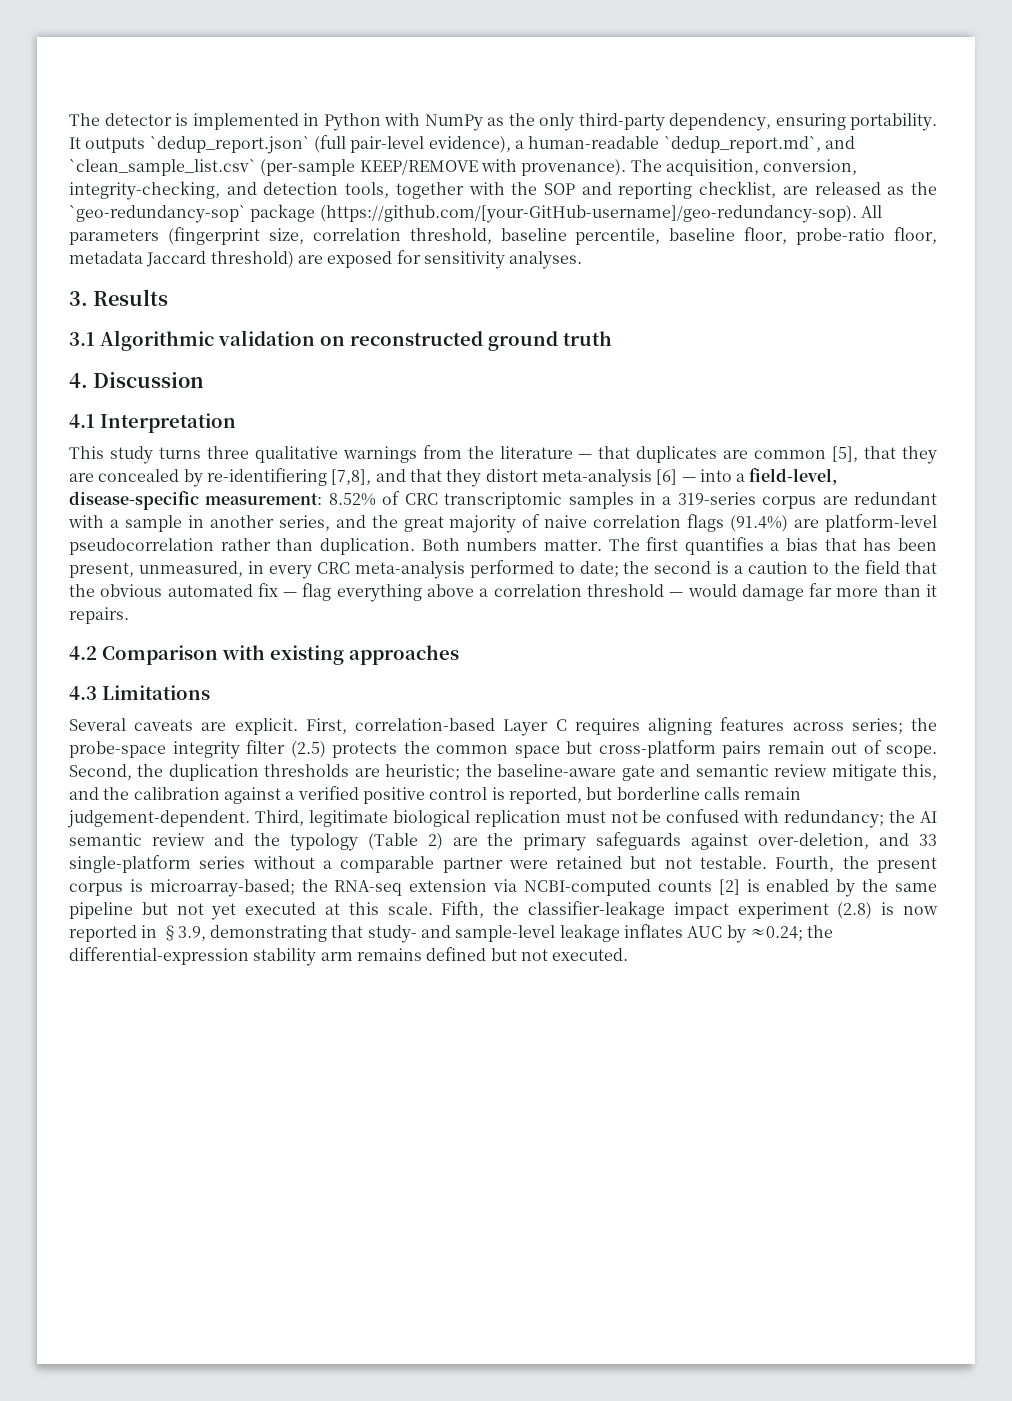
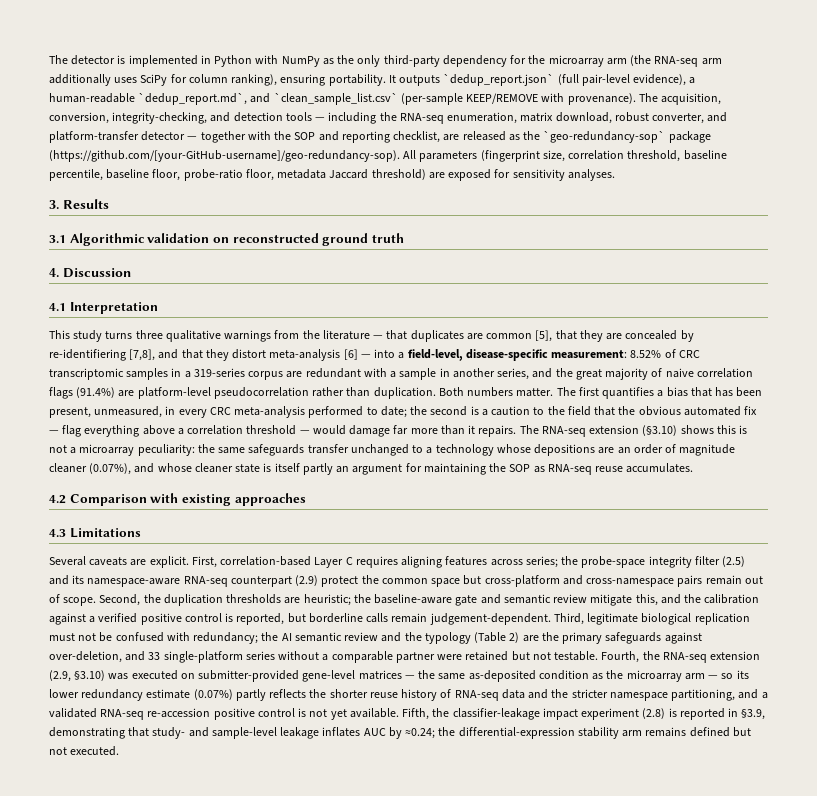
- The detector is implemented in Python with NumPy as the only third-party dependency, ensuring portability.
+ The detector is implemented in Python with NumPy as the only third-party dependency for the microarray arm (the RNA-seq arm additionally uses SciPy for column ranking), ensuring portability.
- The acquisition, conversion, integrity-checking, and detection tools, together with the SOP and reporting checklist, are released as the `geo-redundancy-sop` package (https://github.com/[your-GitHub-username]/geo-redundancy-sop). All parameters (fingerprint size, correlation threshold, baseline percentile, baseline floor, probe-ratio floor, metadata Jaccard threshold) are exposed for sensitivity analyses.
+ The acquisition, conversion, integrity-checking, and detection tools — including the RNA-seq enumeration, matrix download, robust converter, and platform-transfer detector — together with the SOP and reporting checklist, are released as the `geo-redundancy-sop` package (https://github.com/[your-GitHub-username]/geo-redundancy-sop). All parameters (fingerprint size, correlation threshold, baseline percentile, baseline floor, probe-ratio floor, metadata Jaccard threshold) are exposed for sensitivity analyses.
+ The RNA-seq extension (§3.10) shows this is not a microarray peculiarity: the same safeguards transfer unchanged to a technology whose depositions are an order of magnitude cleaner (0.07%), and whose cleaner state is itself partly an argument for maintaining the SOP as RNA-seq reuse accumulates.
- First, correlation-based Layer C requires aligning features across series; the probe-space integrity filter (2.5) protects the common space but cross-platform pairs remain out of scope.
+ First, correlation-based Layer C requires aligning features across series; the probe-space integrity filter (2.5) and its namespace-aware RNA-seq counterpart (2.9) protect the common space but cross-platform and cross-namespace pairs remain out of scope.
- Fourth, the present corpus is microarray-based; the RNA-seq extension via NCBI-computed counts [2] is enabled by the same pipeline but not yet executed at this scale.
+ Fourth, the RNA-seq extension (2.9, §3.10) was executed on submitter-provided gene-level matrices — the same as-deposited condition as the microarray arm — so its lower redundancy estimate (0.07%) partly reflects the shorter reuse history of RNA-seq data and the stricter namespace partitioning, and a validated RNA-seq re-accession positive control is not yet available.
- Fifth, the classifier-leakage impact experiment (2.8) is now reported in §3.9, demonstrating that study- and sample-level leakage inflates AUC by ≈0.24; the differential-expression stability arm remains defined but not executed.
+ Fifth, the classifier-leakage impact experiment (2.8) is reported in §3.9, demonstrating that study- and sample-level leakage inflates AUC by ≈0.24; the differential-expression stability arm remains defined but not executed.

